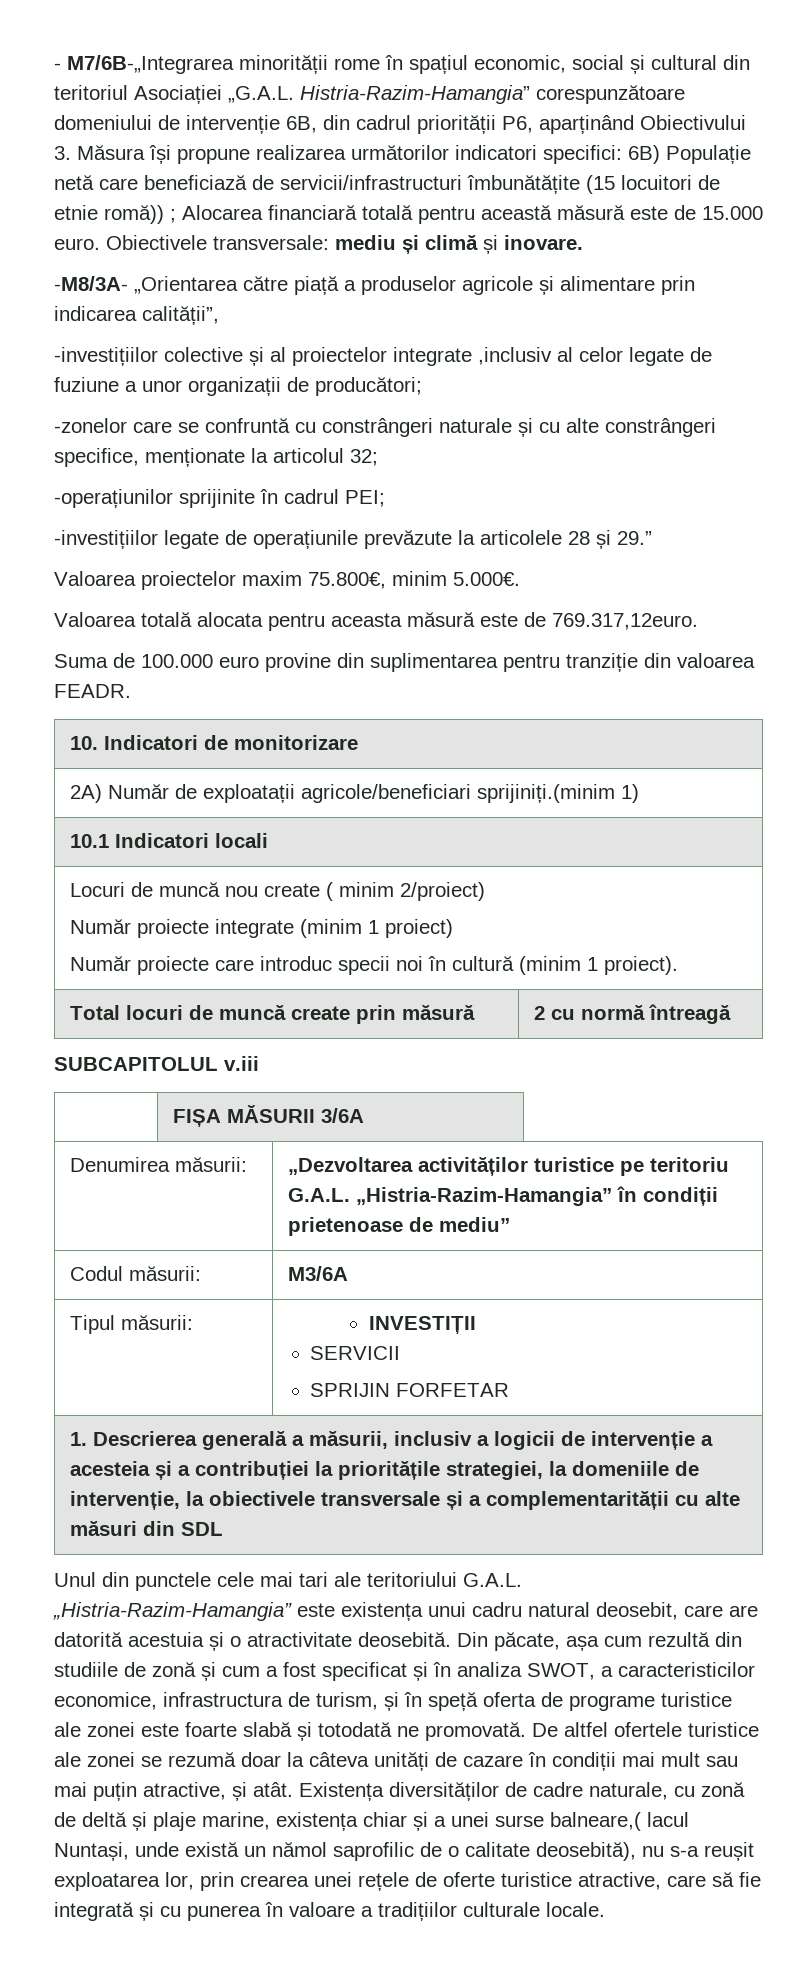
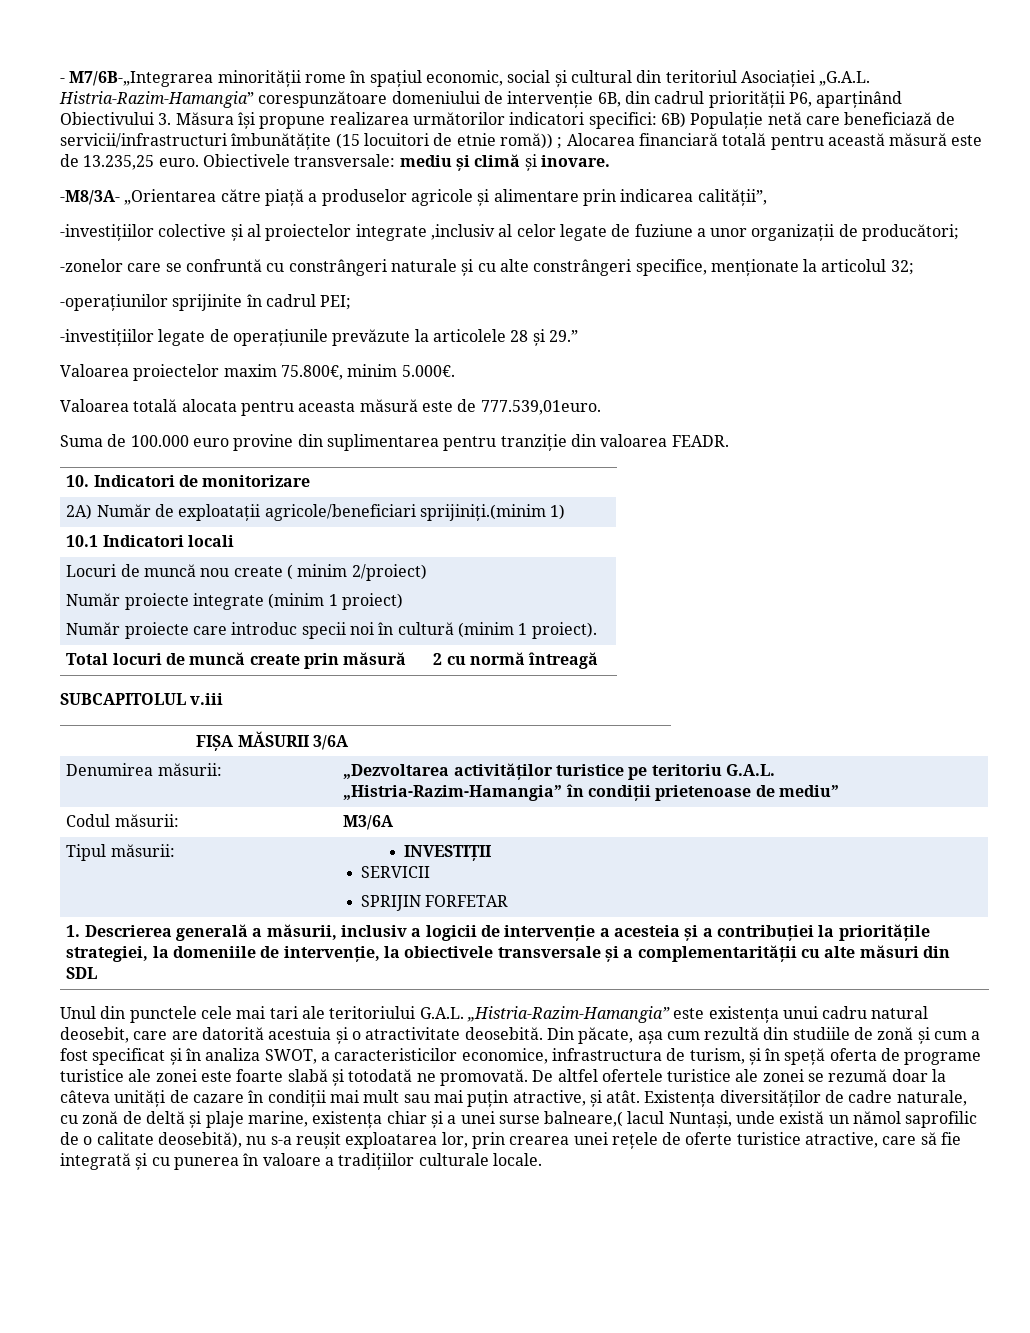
- - M7/6B-„Integrarea minorității rome în spațiul economic, social și cultural din teritoriul Asociației „G.A.L. Histria-Razim-Hamangia” corespunzătoare domeniului de intervenție 6B, din cadrul priorității P6, aparținând Obiectivului 3. Măsura își propune realizarea următorilor indicatori specifici: 6B) Populație netă care beneficiază de servicii/infrastructuri îmbunătățite (15 locuitori de etnie romă)) ; Alocarea financiară totală pentru această măsură este de 15.000 euro.
+ - M7/6B-„Integrarea minorității rome în spațiul economic, social și cultural din teritoriul Asociației „G.A.L. Histria-Razim-Hamangia” corespunzătoare domeniului de intervenție 6B, din cadrul priorității P6, aparținând Obiectivului 3. Măsura își propune realizarea următorilor indicatori specifici: 6B) Populație netă care beneficiază de servicii/infrastructuri îmbunătățite (15 locuitori de etnie romă)) ; Alocarea financiară totală pentru această măsură este de 13.235,25 euro.
- Valoarea totală alocata pentru aceasta măsură este de 769.317,12euro.
+ Valoarea totală alocata pentru aceasta măsură este de 777.539,01euro.

